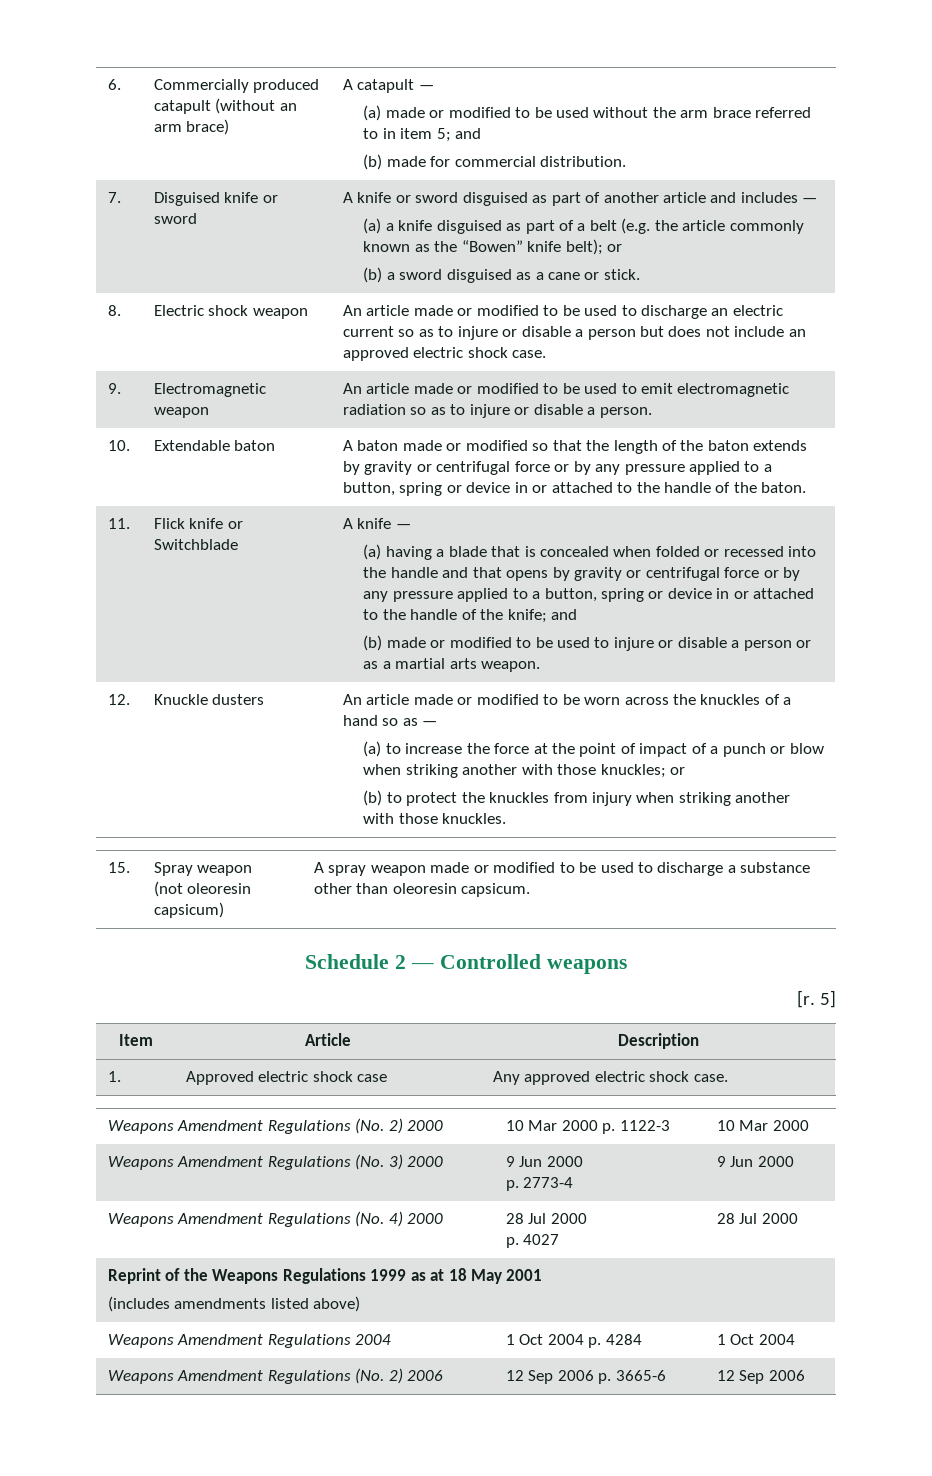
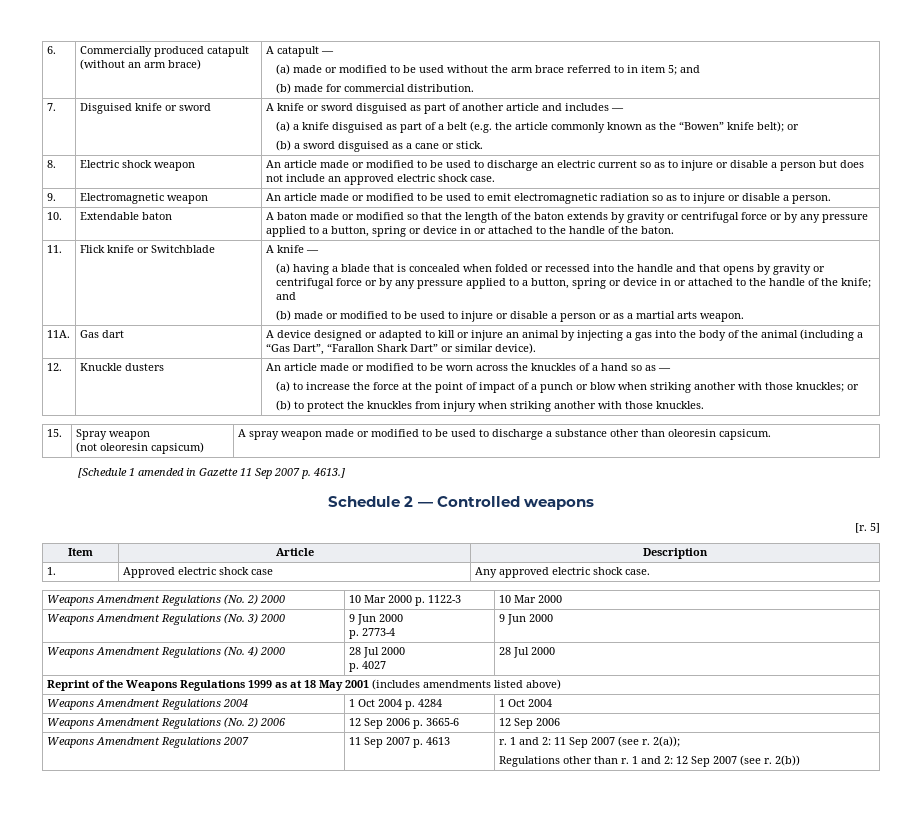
+ 11A. | Gas dart | A device designed or adapted to kill or injure an animal by injecting a gas into the body of the animal (including a “Gas Dart”, “Farallon Shark Dart” or similar device).
+ [Schedule 1 amended in Gazette 11 Sep 2007 p. 4613.]
- Reprint of the Weapons Regulations 1999 as at 18 May 2001
- (includes amendments listed above)
+ Reprint of the Weapons Regulations 1999 as at 18 May 2001 (includes amendments listed above)
+ Weapons Amendment Regulations 2007 | 11 Sep 2007 p. 4613 | r. 1 and 2: 11 Sep 2007 (see r. 2(a));
+ Regulations other than r. 1 and 2: 12 Sep 2007 (see r. 2(b))

